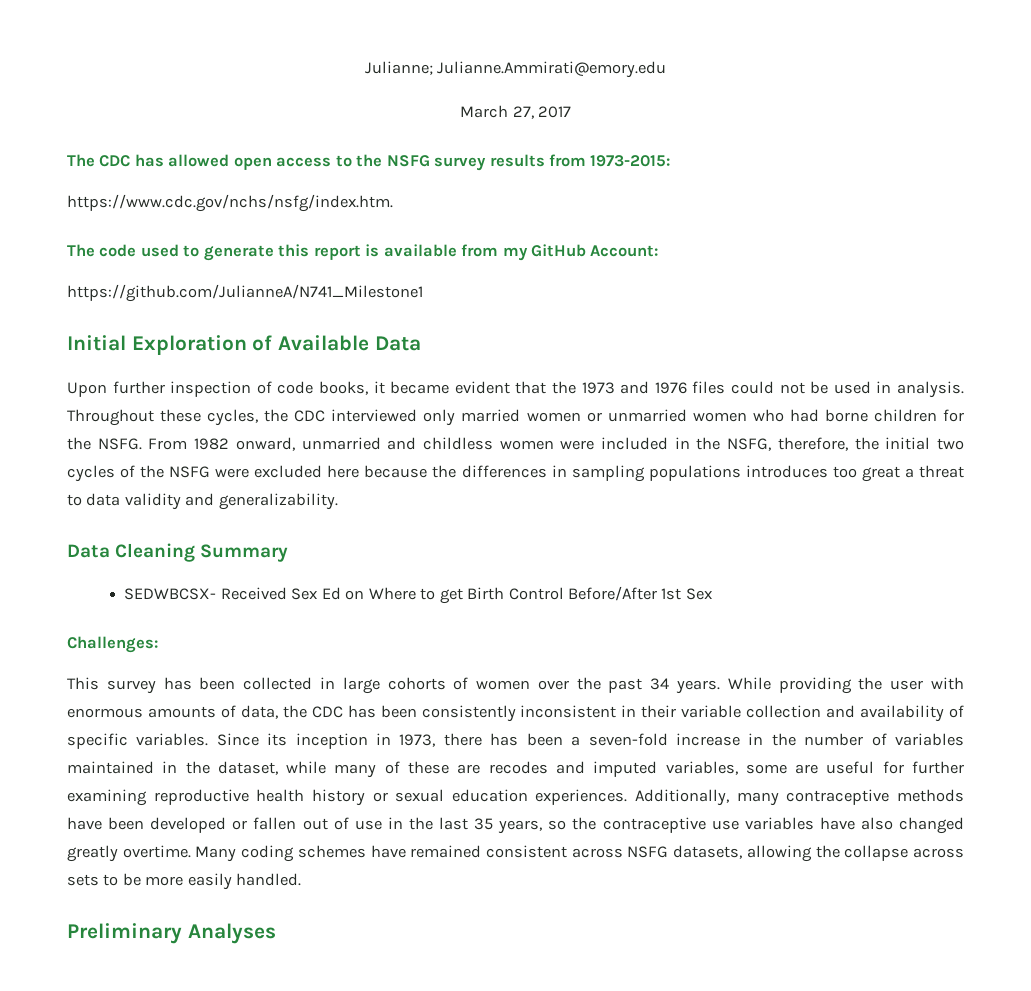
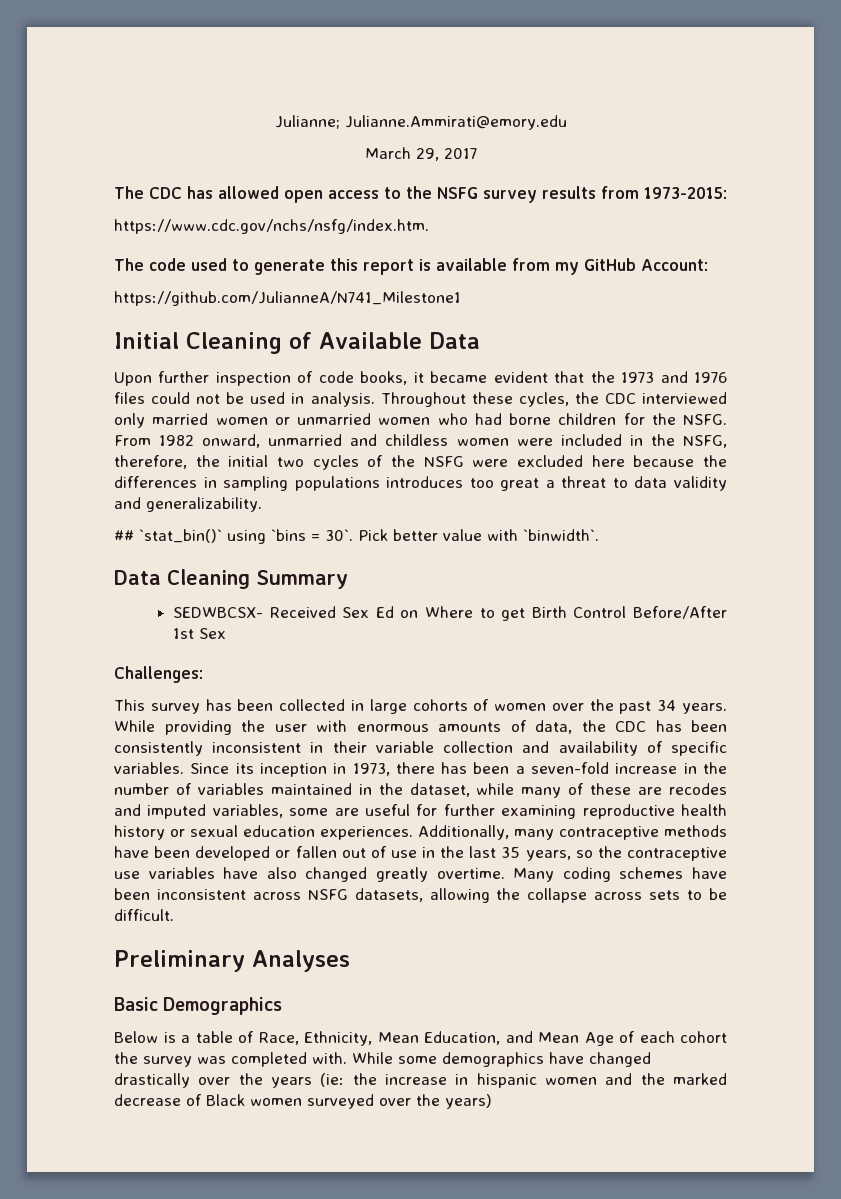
- March 27, 2017
+ March 29, 2017
- Initial Exploration of Available Data
+ Initial Cleaning of Available Data
+ ## `stat_bin()` using `bins = 30`. Pick better value with `binwidth`.
- Many coding schemes have remained consistent across NSFG datasets, allowing the collapse across sets to be more easily handled.
+ Many coding schemes have been inconsistent across NSFG datasets, allowing the collapse across sets to be difficult.
+ Basic Demographics
+ Below is a table of Race, Ethnicity, Mean Education, and Mean Age of each cohort the survey was completed with. While some demographics have changed drastically over the years (ie: the increase in hispanic women and the marked decrease of Black women surveyed over the years)

